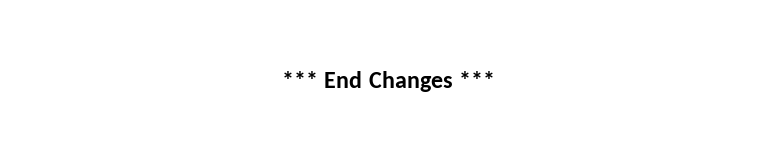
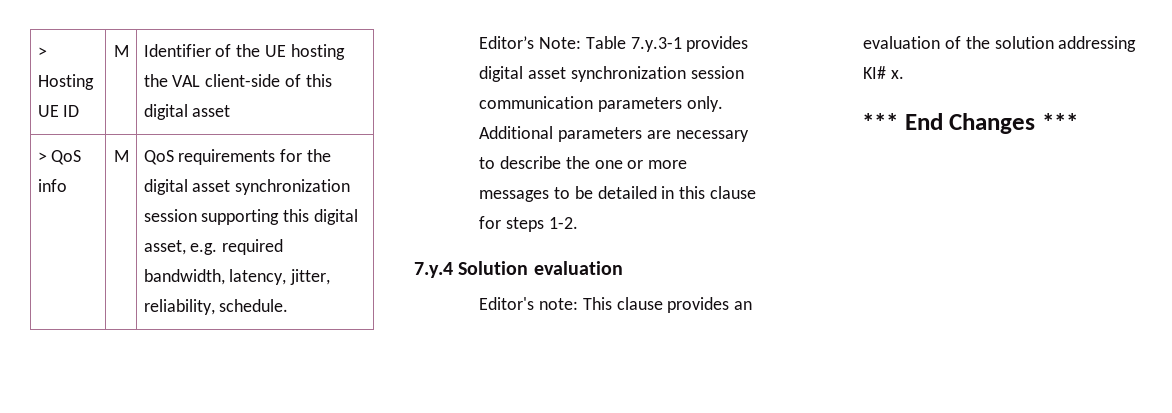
+ > Hosting UE ID | M | Identifier of the UE hosting the VAL client-side of this digital asset
+ > QoS info | M | QoS requirements for the digital asset synchronization session supporting this digital asset, e.g. required bandwidth, latency, jitter, reliability, schedule.
+ Editor’s Note: Table 7.y.3-1 provides digital asset synchronization session communication parameters only. Additional parameters are necessary to describe the one or more messages to be detailed in this clause for steps 1-2.
+ 7.y.4 Solution evaluation
+ Editor's note: This clause provides an evaluation of the solution addressing KI# x.

